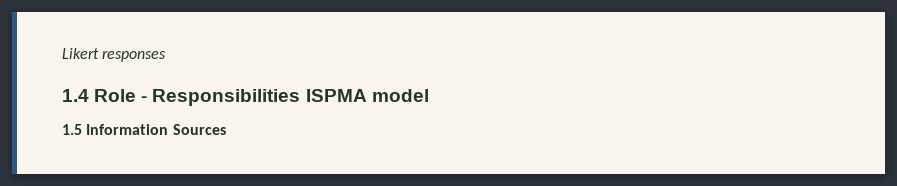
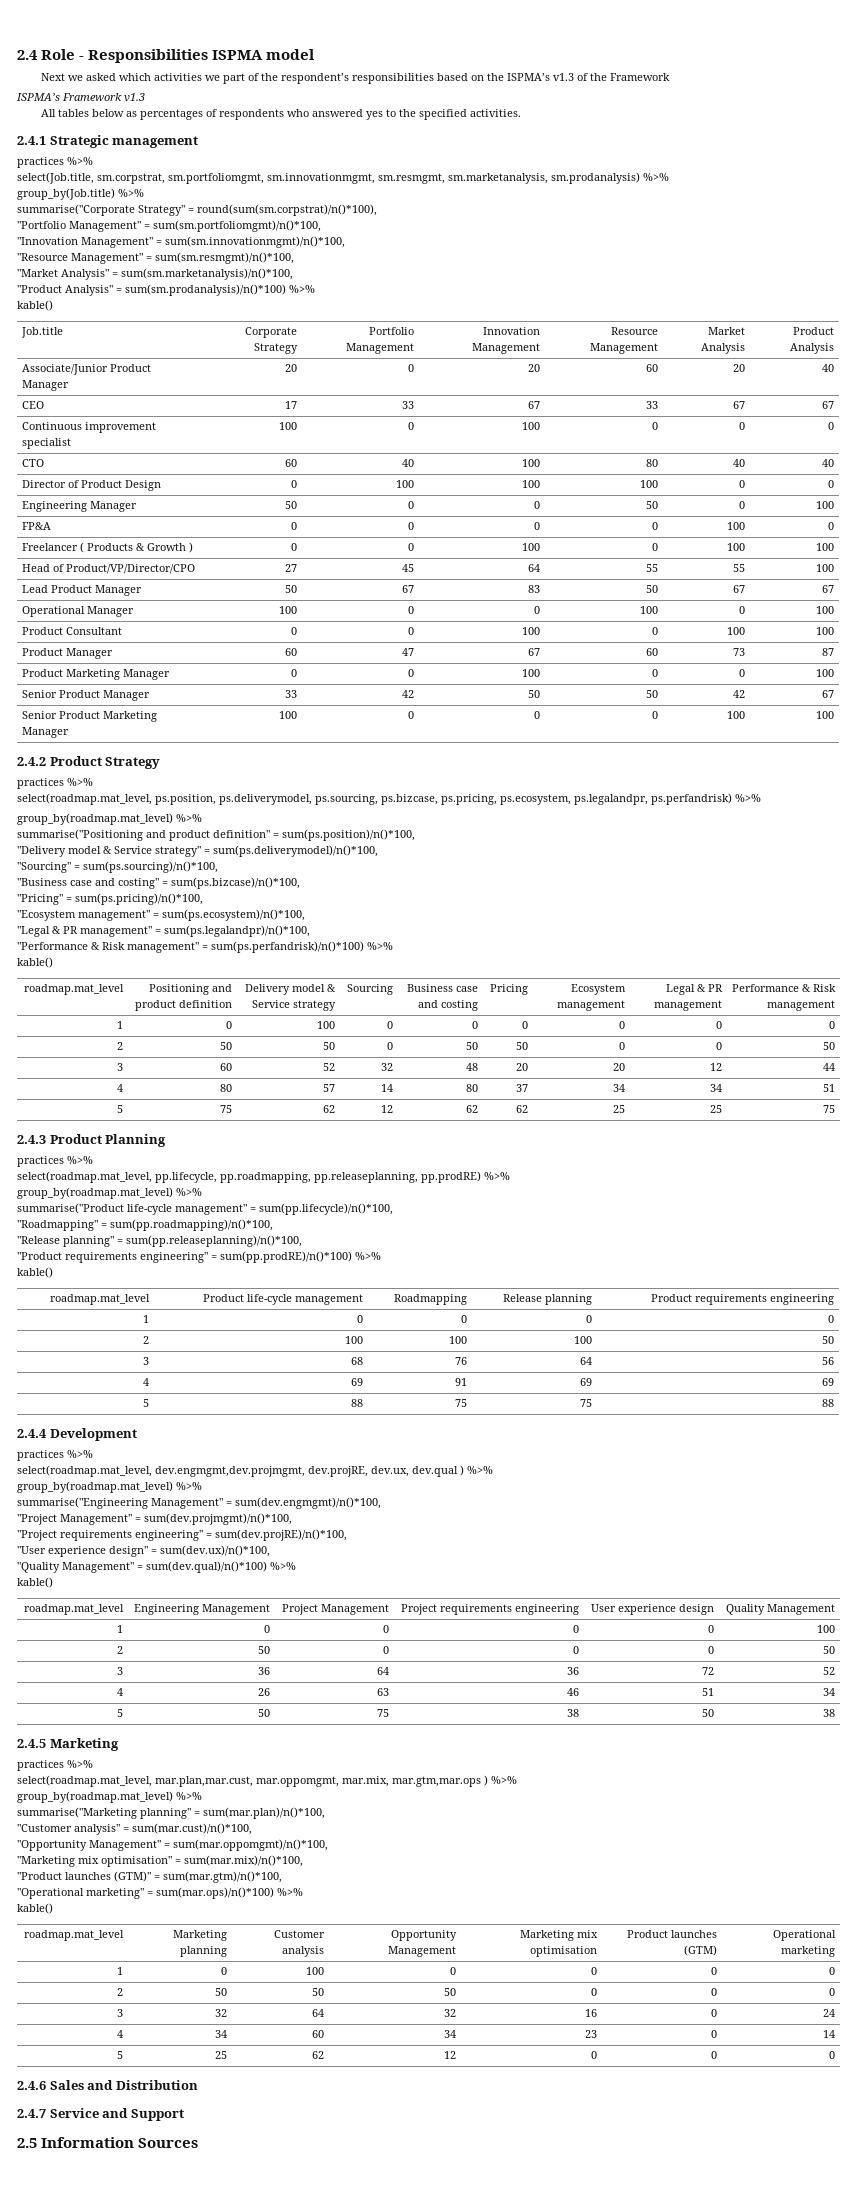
- Likert responses
- 1.4 Role - Responsibilities ISPMA model
+ 2.4 Role - Responsibilities ISPMA model
- 1.5 Information Sources
+ Next we asked which activities we part of the respondent’s responsibilities based on the ISPMA’s v1.3 of the Framework
+ ISPMA’s Framework v1.3
+ All tables below as percentages of respondents who answered yes to the specified activities.
+ 2.4.1 Strategic management
+ practices %>%
+ select(Job.title, sm.corpstrat, sm.portfoliomgmt, sm.innovationmgmt, sm.resmgmt, sm.marketanalysis, sm.prodanalysis) %>%
+ group_by(Job.title) %>%
+ summarise("Corporate Strategy" = round(sum(sm.corpstrat)/n()*100),
+ "Portfolio Management" = sum(sm.portfoliomgmt)/n()*100,
+ "Innovation Management" = sum(sm.innovationmgmt)/n()*100,
+ "Resource Management" = sum(sm.resmgmt)/n()*100,
+ "Market Analysis" = sum(sm.marketanalysis)/n()*100,
+ "Product Analysis" = sum(sm.prodanalysis)/n()*100) %>%
+ kable()
+ Job.title | Corporate Strategy | Portfolio Management | Innovation Management | Resource Management | Market Analysis | Product Analysis
+ Associate/Junior Product Manager | 20 | 0 | 20 | 60 | 20 | 40
+ CEO | 17 | 33 | 67 | 33 | 67 | 67
+ Continuous improvement specialist | 100 | 0 | 100 | 0 | 0 | 0
+ CTO | 60 | 40 | 100 | 80 | 40 | 40
+ Director of Product Design | 0 | 100 | 100 | 100 | 0 | 0
+ Engineering Manager | 50 | 0 | 0 | 50 | 0 | 100
+ FP&A | 0 | 0 | 0 | 0 | 100 | 0
+ Freelancer ( Products & Growth ) | 0 | 0 | 100 | 0 | 100 | 100
+ Head of Product/VP/Director/CPO | 27 | 45 | 64 | 55 | 55 | 100
+ Lead Product Manager | 50 | 67 | 83 | 50 | 67 | 67
+ Operational Manager | 100 | 0 | 0 | 100 | 0 | 100
+ Product Consultant | 0 | 0 | 100 | 0 | 100 | 100
+ Product Manager | 60 | 47 | 67 | 60 | 73 | 87
+ Product Marketing Manager | 0 | 0 | 100 | 0 | 0 | 100
+ Senior Product Manager | 33 | 42 | 50 | 50 | 42 | 67
+ Senior Product Marketing Manager | 100 | 0 | 0 | 0 | 100 | 100
+ 2.4.2 Product Strategy
+ practices %>%
+ select(roadmap.mat_level, ps.position, ps.deliverymodel, ps.sourcing, ps.bizcase, ps.pricing, ps.ecosystem, ps.legalandpr, ps.perfandrisk) %>%
+ group_by(roadmap.mat_level) %>%
+ summarise("Positioning and product definition" = sum(ps.position)/n()*100,
+ "Delivery model & Service strategy" = sum(ps.deliverymodel)/n()*100,
+ "Sourcing" = sum(ps.sourcing)/n()*100,
+ "Business case and costing" = sum(ps.bizcase)/n()*100,
+ "Pricing" = sum(ps.pricing)/n()*100,
+ "Ecosystem management" = sum(ps.ecosystem)/n()*100,
+ "Legal & PR management" = sum(ps.legalandpr)/n()*100,
+ "Performance & Risk management" = sum(ps.perfandrisk)/n()*100) %>%
+ kable()
+ roadmap.mat_level | Positioning and product definition | Delivery model & Service strategy | Sourcing | Business case and costing | Pricing | Ecosystem management | Legal & PR management | Performance & Risk management
+ 1 | 0 | 100 | 0 | 0 | 0 | 0 | 0 | 0
+ 2 | 50 | 50 | 0 | 50 | 50 | 0 | 0 | 50
+ 3 | 60 | 52 | 32 | 48 | 20 | 20 | 12 | 44
+ 4 | 80 | 57 | 14 | 80 | 37 | 34 | 34 | 51
+ 5 | 75 | 62 | 12 | 62 | 62 | 25 | 25 | 75
+ 2.4.3 Product Planning
+ practices %>%
+ select(roadmap.mat_level, pp.lifecycle, pp.roadmapping, pp.releaseplanning, pp.prodRE) %>%
+ group_by(roadmap.mat_level) %>%
+ summarise("Product life-cycle management" = sum(pp.lifecycle)/n()*100,
+ "Roadmapping" = sum(pp.roadmapping)/n()*100,
+ "Release planning" = sum(pp.releaseplanning)/n()*100,
+ "Product requirements engineering" = sum(pp.prodRE)/n()*100) %>%
+ kable()
+ roadmap.mat_level | Product life-cycle management | Roadmapping | Release planning | Product requirements engineering
+ 1 | 0 | 0 | 0 | 0
+ 2 | 100 | 100 | 100 | 50
+ 3 | 68 | 76 | 64 | 56
+ 4 | 69 | 91 | 69 | 69
+ 5 | 88 | 75 | 75 | 88
+ 2.4.4 Development
+ practices %>%
+ select(roadmap.mat_level, dev.engmgmt,dev.projmgmt, dev.projRE, dev.ux, dev.qual ) %>%
+ group_by(roadmap.mat_level) %>%
+ summarise("Engineering Management" = sum(dev.engmgmt)/n()*100,
+ "Project Management" = sum(dev.projmgmt)/n()*100,
+ "Project requirements engineering" = sum(dev.projRE)/n()*100,
+ "User experience design" = sum(dev.ux)/n()*100,
+ "Quality Management" = sum(dev.qual)/n()*100) %>%
+ kable()
+ roadmap.mat_level | Engineering Management | Project Management | Project requirements engineering | User experience design | Quality Management
+ 1 | 0 | 0 | 0 | 0 | 100
+ 2 | 50 | 0 | 0 | 0 | 50
+ 3 | 36 | 64 | 36 | 72 | 52
+ 4 | 26 | 63 | 46 | 51 | 34
+ 5 | 50 | 75 | 38 | 50 | 38
+ 2.4.5 Marketing
+ practices %>%
+ select(roadmap.mat_level, mar.plan,mar.cust, mar.oppomgmt, mar.mix, mar.gtm,mar.ops ) %>%
+ group_by(roadmap.mat_level) %>%
+ summarise("Marketing planning" = sum(mar.plan)/n()*100,
+ "Customer analysis" = sum(mar.cust)/n()*100,
+ "Opportunity Management" = sum(mar.oppomgmt)/n()*100,
+ "Marketing mix optimisation" = sum(mar.mix)/n()*100,
+ "Product launches (GTM)" = sum(mar.gtm)/n()*100,
+ "Operational marketing" = sum(mar.ops)/n()*100) %>%
+ kable()
+ roadmap.mat_level | Marketing planning | Customer analysis | Opportunity Management | Marketing mix optimisation | Product launches (GTM) | Operational marketing
+ 1 | 0 | 100 | 0 | 0 | 0 | 0
+ 2 | 50 | 50 | 50 | 0 | 0 | 0
+ 3 | 32 | 64 | 32 | 16 | 0 | 24
+ 4 | 34 | 60 | 34 | 23 | 0 | 14
+ 5 | 25 | 62 | 12 | 0 | 0 | 0
+ 2.4.6 Sales and Distribution
+ 2.4.7 Service and Support
+ 2.5 Information Sources

